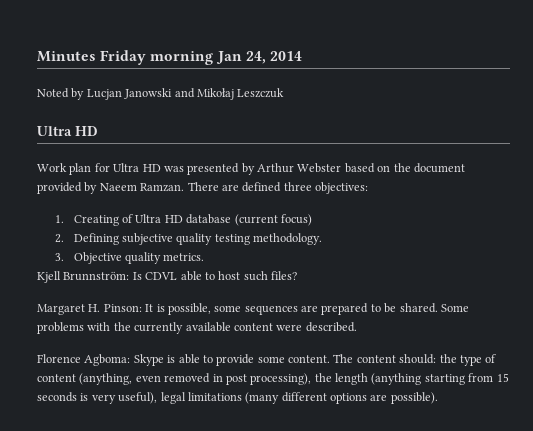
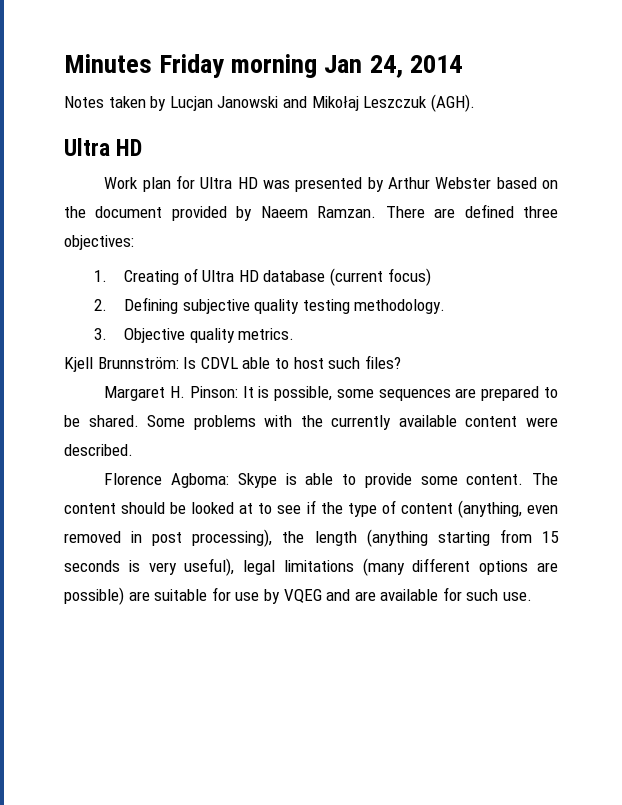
- Noted by Lucjan Janowski and Mikołaj Leszczuk
+ Notes taken by Lucjan Janowski and Mikołaj Leszczuk (AGH).
- The content should: the type of content (anything, even removed in post processing), the length (anything starting from 15 seconds is very useful), legal limitations (many different options are possible).
+ The content should be looked at to see if the type of content (anything, even removed in post processing), the length (anything starting from 15 seconds is very useful), legal limitations (many different options are possible) are suitable for use by VQEG and are available for such use.

